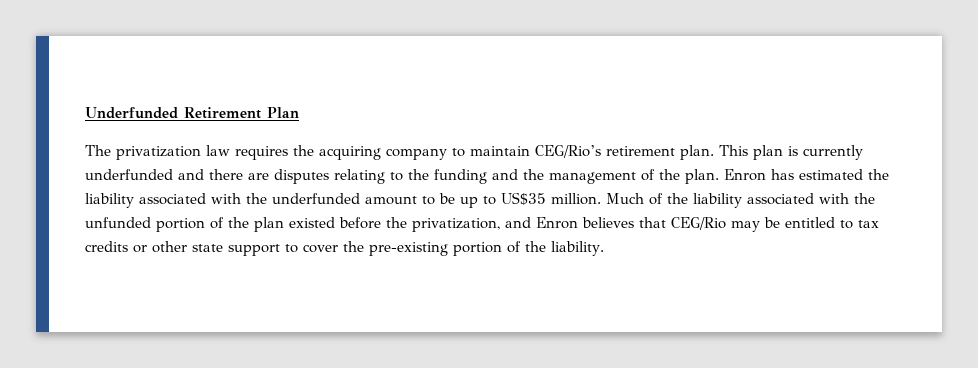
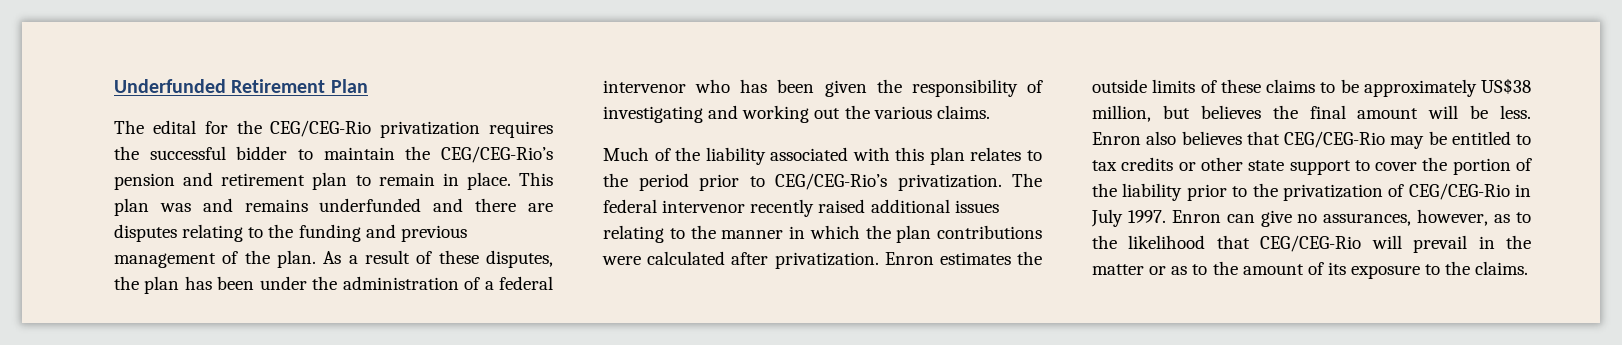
- The privatization law requires the acquiring company to maintain CEG/Rio’s retirement plan. This plan is currently underfunded and there are disputes relating to the funding and the management of the plan.
+ The edital for the CEG/CEG-Rio privatization requires the successful bidder to maintain the CEG/CEG-Rio’s pension and retirement plan to remain in place. This plan was and remains underfunded and there are disputes relating to the funding and previous management of the plan.
- Enron has estimated the liability associated with the underfunded amount to be up to US$35 million. Much of the liability associated with the unfunded portion of the plan existed before the privatization, and Enron believes that CEG/Rio may be entitled to tax credits or other state support to cover the pre-existing portion of the liability.
+ As a result of these disputes, the plan has been under the administration of a federal intervenor who has been given the responsibility of investigating and working out the various claims.
+ Much of the liability associated with this plan relates to the period prior to CEG/CEG-Rio’s privatization. The federal intervenor recently raised additional issues relating to the manner in which the plan contributions were calculated after privatization. Enron estimates the outside limits of these claims to be approximately US$38 million, but believes the final amount will be less. Enron also believes that CEG/CEG-Rio may be entitled to tax credits or other state support to cover the portion of the liability prior to the privatization of CEG/CEG-Rio in July 1997. Enron can give no assurances, however, as to the likelihood that CEG/CEG-Rio will prevail in the matter or as to the amount of its exposure to the claims.

